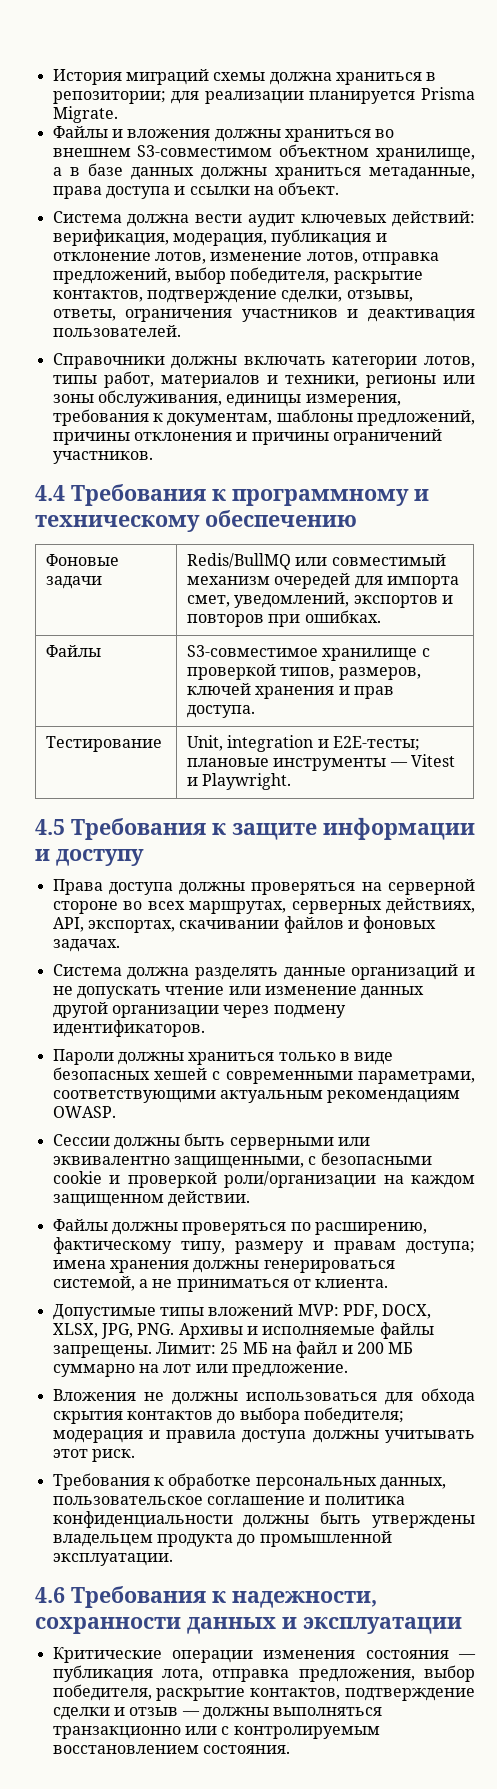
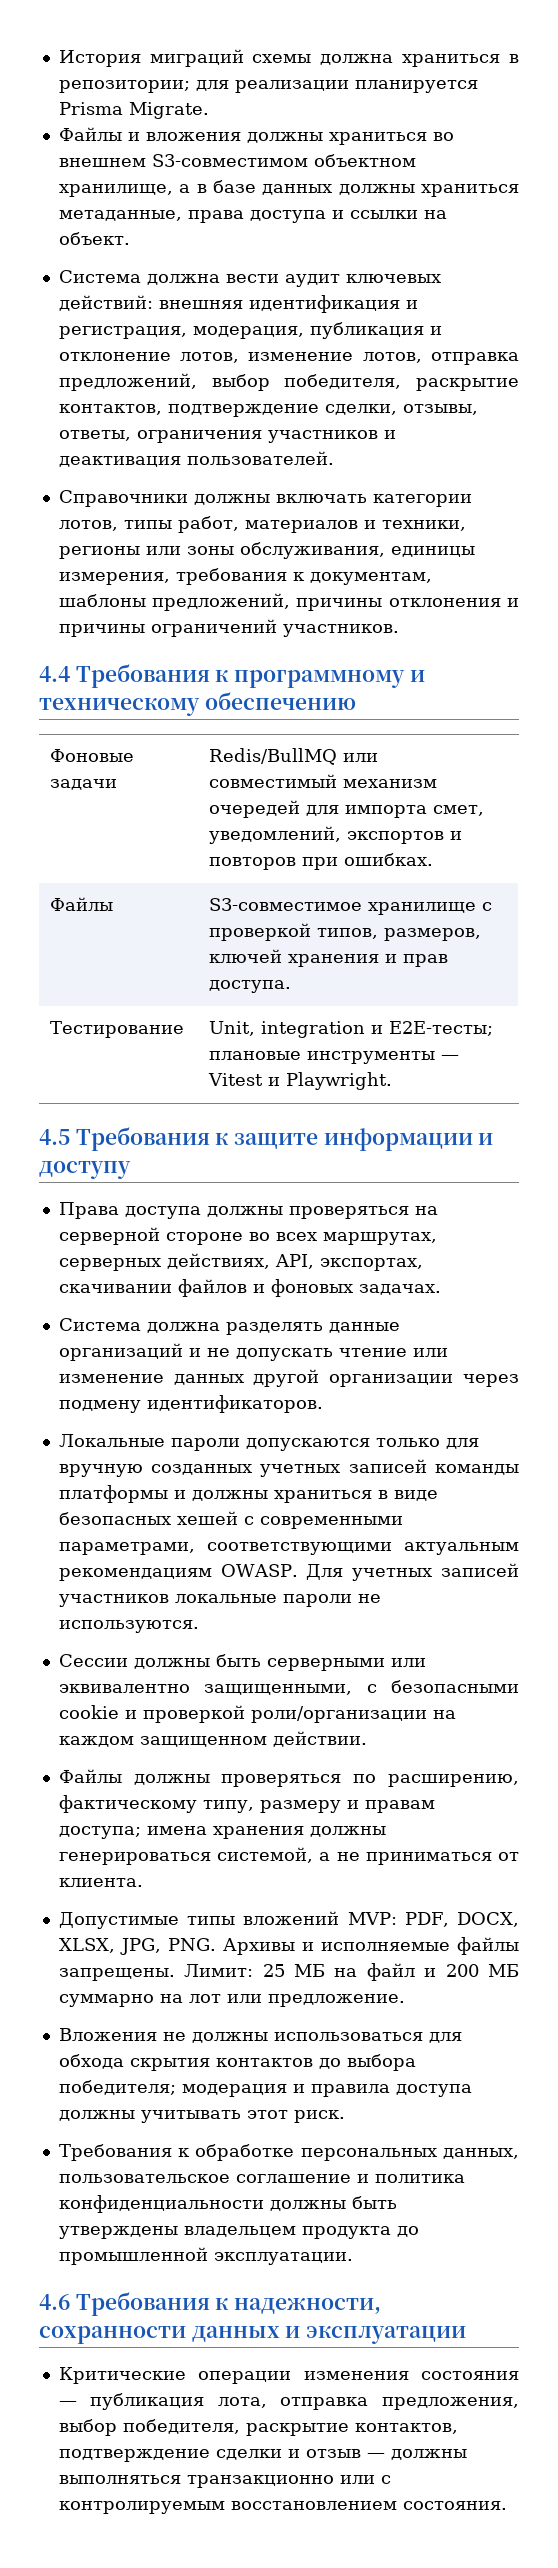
- Система должна вести аудит ключевых действий: верификация, модерация, публикация и отклонение лотов, изменение лотов, отправка предложений, выбор победителя, раскрытие контактов, подтверждение сделки, отзывы, ответы, ограничения участников и деактивация пользователей.
+ Система должна вести аудит ключевых действий: внешняя идентификация и регистрация, модерация, публикация и отклонение лотов, изменение лотов, отправка предложений, выбор победителя, раскрытие контактов, подтверждение сделки, отзывы, ответы, ограничения участников и деактивация пользователей.
- Пароли должны храниться только в виде безопасных хешей с современными параметрами, соответствующими актуальным рекомендациям OWASP.
+ Локальные пароли допускаются только для вручную созданных учетных записей команды платформы и должны храниться в виде безопасных хешей с современными параметрами, соответствующими актуальным рекомендациям OWASP. Для учетных записей участников локальные пароли не используются.

